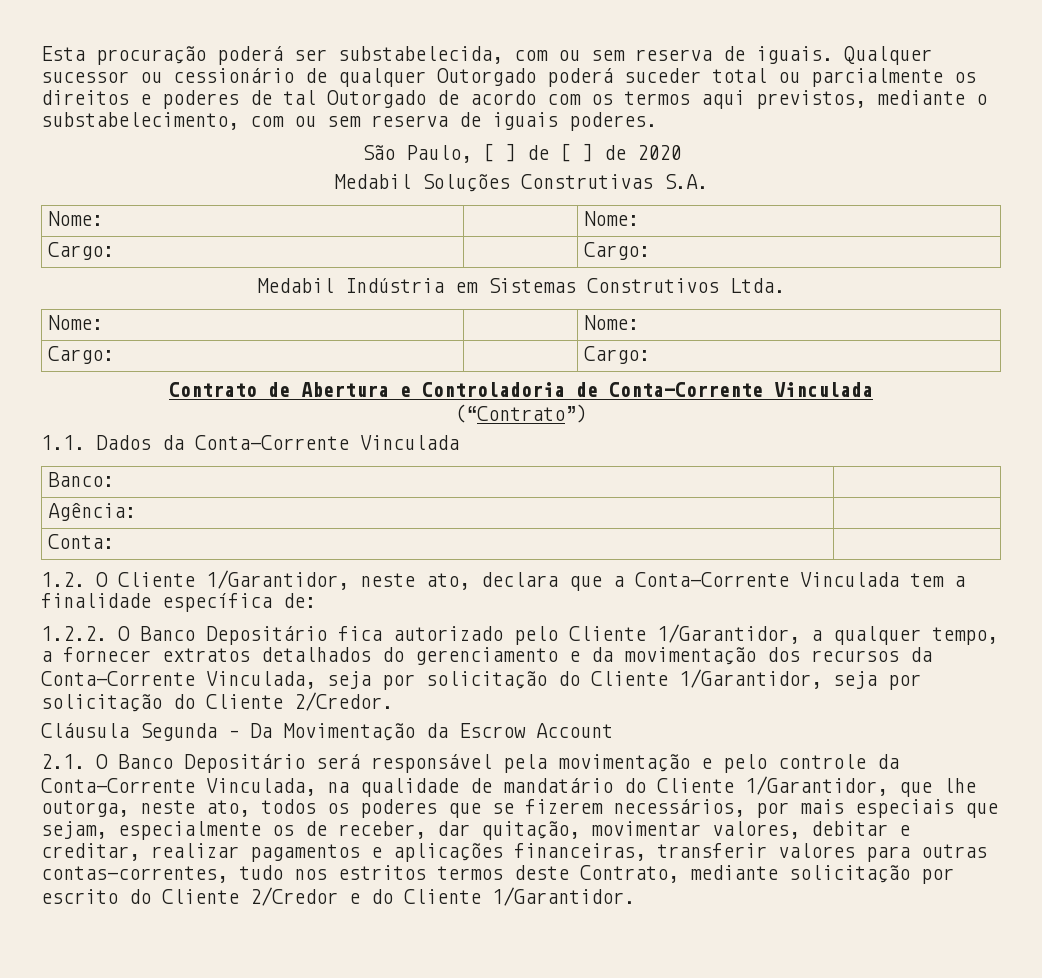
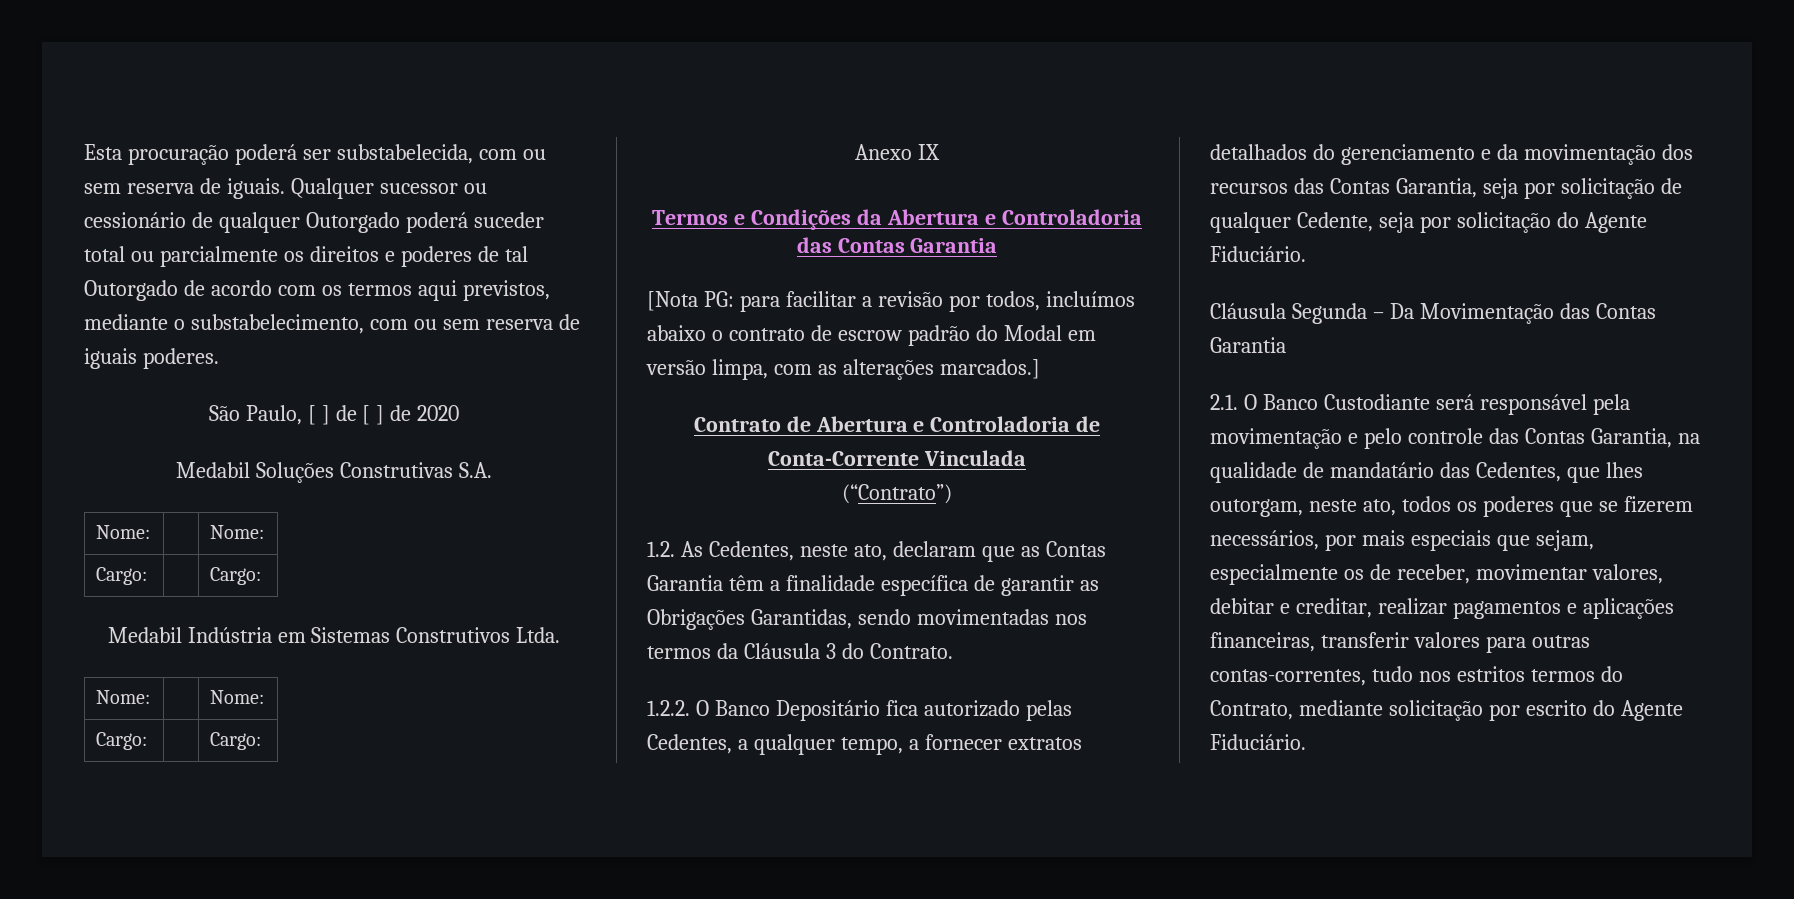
+ Anexo IX
+ Termos e Condições da Abertura e Controladoria das Contas Garantia
+ [Nota PG: para facilitar a revisão por todos, incluímos abaixo o contrato de escrow padrão do Modal em versão limpa, com as alterações marcados.]
- 1.1. Dados da Conta-Corrente Vinculada
- Banco: |
- Agência: |
- Conta: |
- 1.2. O Cliente 1/Garantidor, neste ato, declara que a Conta-Corrente Vinculada tem a finalidade específica de:
+ 1.2. As Cedentes, neste ato, declaram que as Contas Garantia têm a finalidade específica de garantir as Obrigações Garantidas, sendo movimentadas nos termos da Cláusula 3 do Contrato.
- 1.2.2. O Banco Depositário fica autorizado pelo Cliente 1/Garantidor, a qualquer tempo, a fornecer extratos detalhados do gerenciamento e da movimentação dos recursos da Conta-Corrente Vinculada, seja por solicitação do Cliente 1/Garantidor, seja por solicitação do Cliente 2/Credor.
+ 1.2.2. O Banco Depositário fica autorizado pelas Cedentes, a qualquer tempo, a fornecer extratos detalhados do gerenciamento e da movimentação dos recursos das Contas Garantia, seja por solicitação de qualquer Cedente, seja por solicitação do Agente Fiduciário.
- Cláusula Segunda – Da Movimentação da Escrow Account
+ Cláusula Segunda – Da Movimentação das Contas Garantia
- 2.1. O Banco Depositário será responsável pela movimentação e pelo controle da Conta-Corrente Vinculada, na qualidade de mandatário do Cliente 1/Garantidor, que lhe outorga, neste ato, todos os poderes que se fizerem necessários, por mais especiais que sejam, especialmente os de receber, dar quitação, movimentar valores, debitar e creditar, realizar pagamentos e aplicações financeiras, transferir valores para outras contas-correntes, tudo nos estritos termos deste Contrato, mediante solicitação por escrito do Cliente 2/Credor e do Cliente 1/Garantidor.
+ 2.1. O Banco Custodiante será responsável pela movimentação e pelo controle das Contas Garantia, na qualidade de mandatário das Cedentes, que lhes outorgam, neste ato, todos os poderes que se fizerem necessários, por mais especiais que sejam, especialmente os de receber, movimentar valores, debitar e creditar, realizar pagamentos e aplicações financeiras, transferir valores para outras contas-correntes, tudo nos estritos termos do Contrato, mediante solicitação por escrito do Agente Fiduciário.

